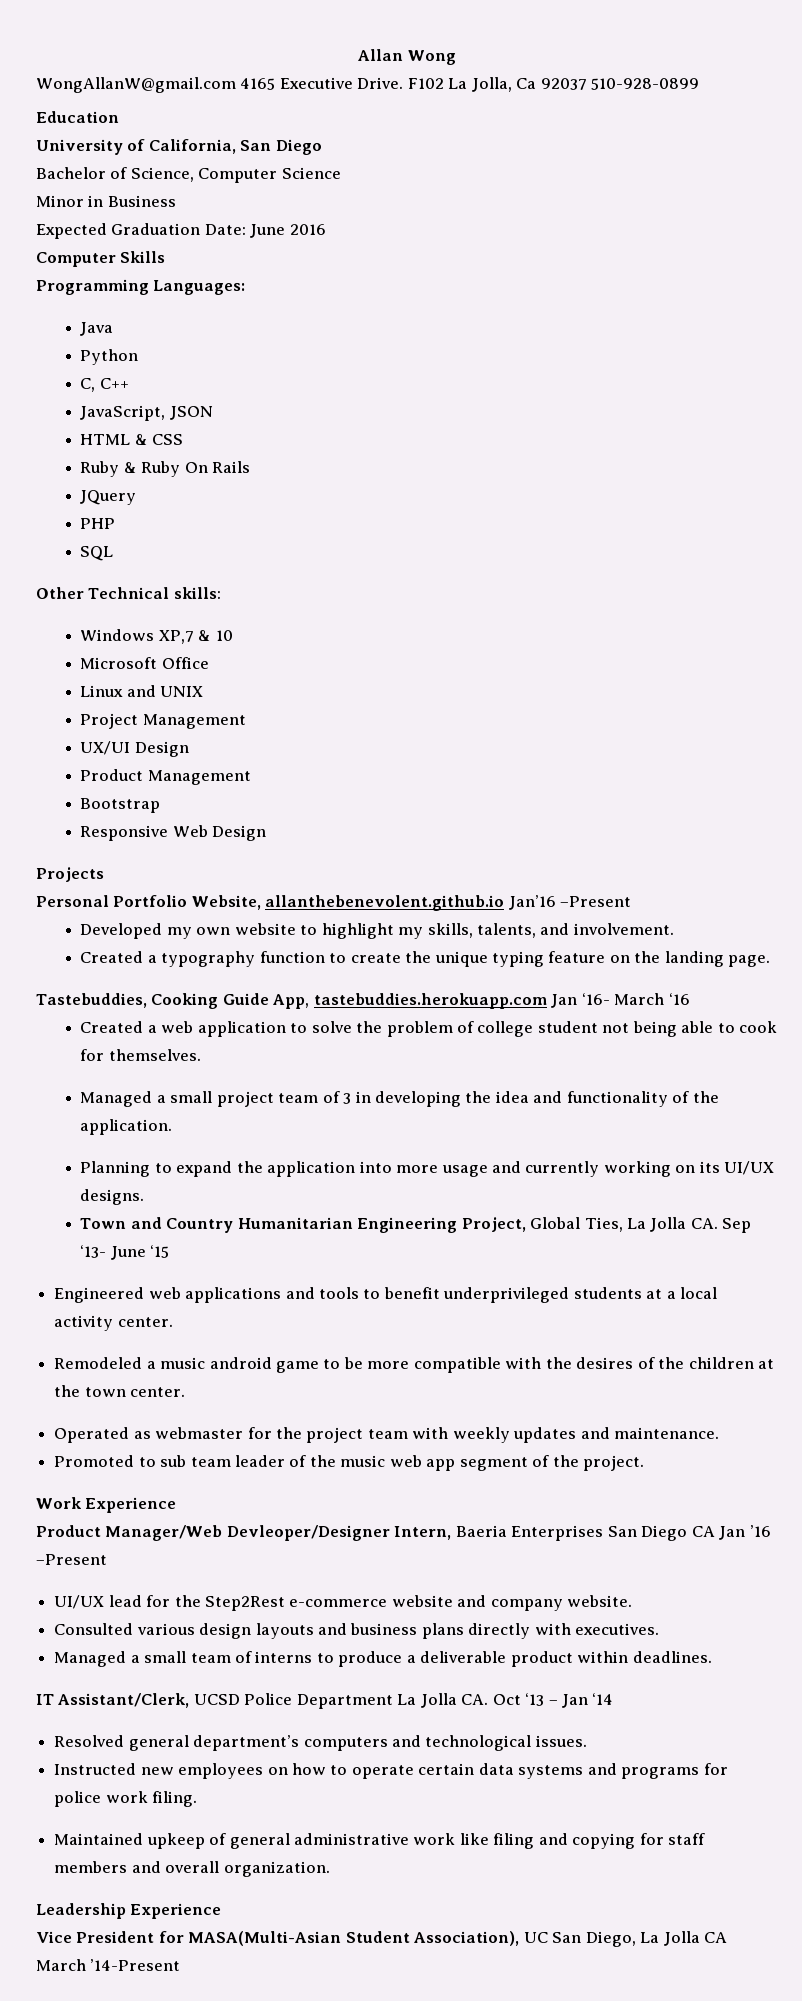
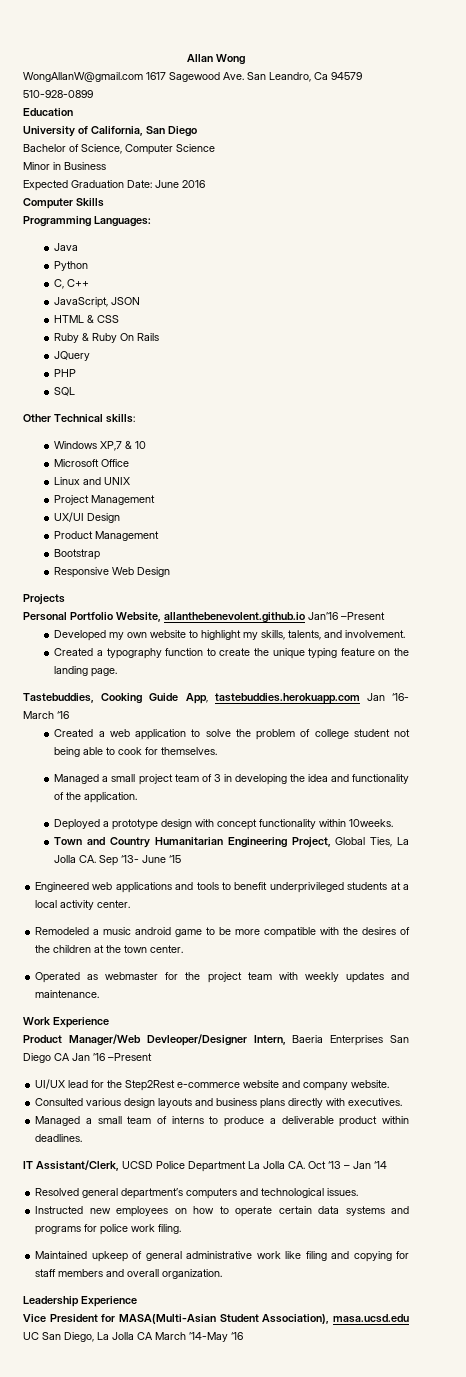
- WongAllanW@gmail.com 4165 Executive Drive. F102 La Jolla, Ca 92037 510-928-0899
+ WongAllanW@gmail.com 1617 Sagewood Ave. San Leandro, Ca 94579 510-928-0899
- Planning to expand the application into more usage and currently working on its UI/UX designs.
+ Deployed a prototype design with concept functionality within 10weeks.
- Promoted to sub team leader of the music web app segment of the project.
- Vice President for MASA(Multi-Asian Student Association), UC San Diego, La Jolla CA March ’14-Present
+ Vice President for MASA(Multi-Asian Student Association), masa.ucsd.edu UC San Diego, La Jolla CA March ’14-May ‘16

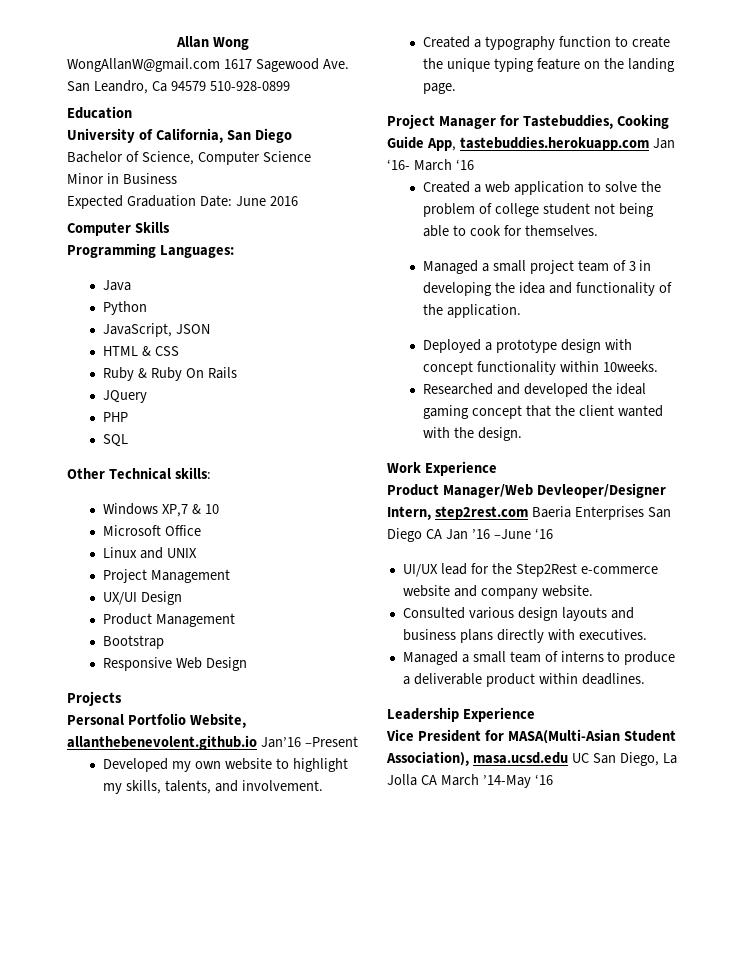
- C, C++
- Tastebuddies, Cooking Guide App, tastebuddies.herokuapp.com Jan ‘16- March ‘16
+ Project Manager for Tastebuddies, Cooking Guide App, tastebuddies.herokuapp.com Jan ‘16- March ‘16
- Town and Country Humanitarian Engineering Project, Global Ties, La Jolla CA. Sep ‘13- June ‘15
- Engineered web applications and tools to benefit underprivileged students at a local activity center.
- Remodeled a music android game to be more compatible with the desires of the children at the town center.
- Operated as webmaster for the project team with weekly updates and maintenance.
+ Researched and developed the ideal gaming concept that the client wanted with the design.
- Product Manager/Web Devleoper/Designer Intern, Baeria Enterprises San Diego CA Jan ’16 –Present
+ Product Manager/Web Devleoper/Designer Intern, step2rest.com Baeria Enterprises San Diego CA Jan ’16 –June ‘16
- IT Assistant/Clerk, UCSD Police Department La Jolla CA. Oct ‘13 – Jan ‘14
- Resolved general department’s computers and technological issues.
- Instructed new employees on how to operate certain data systems and programs for police work filing.
- Maintained upkeep of general administrative work like filing and copying for staff members and overall organization.

